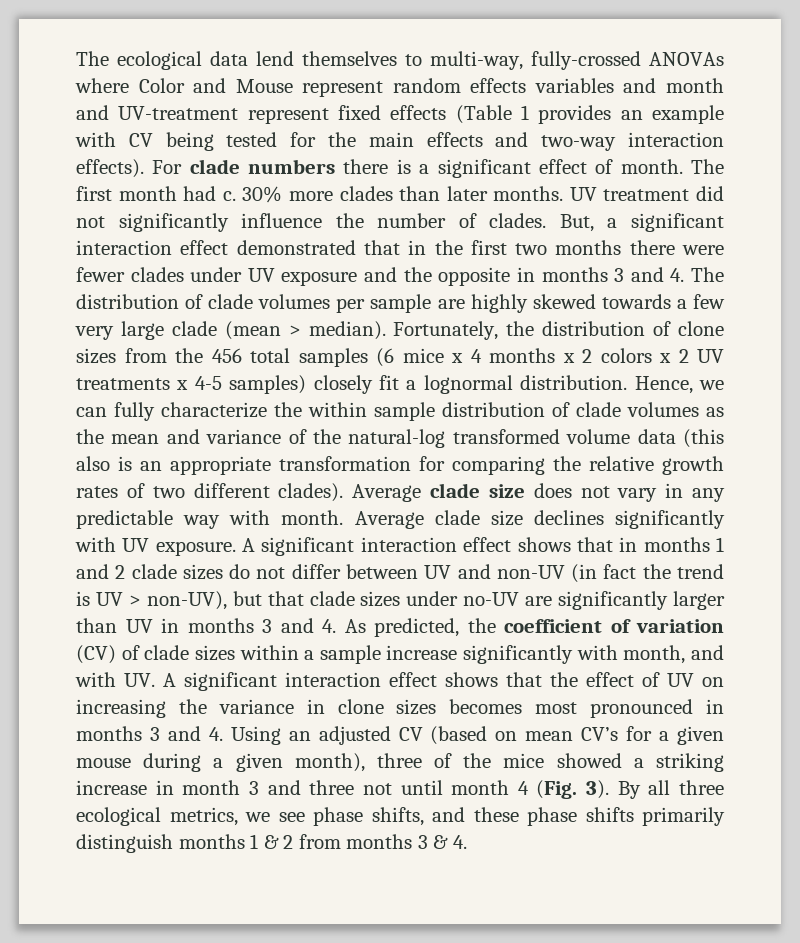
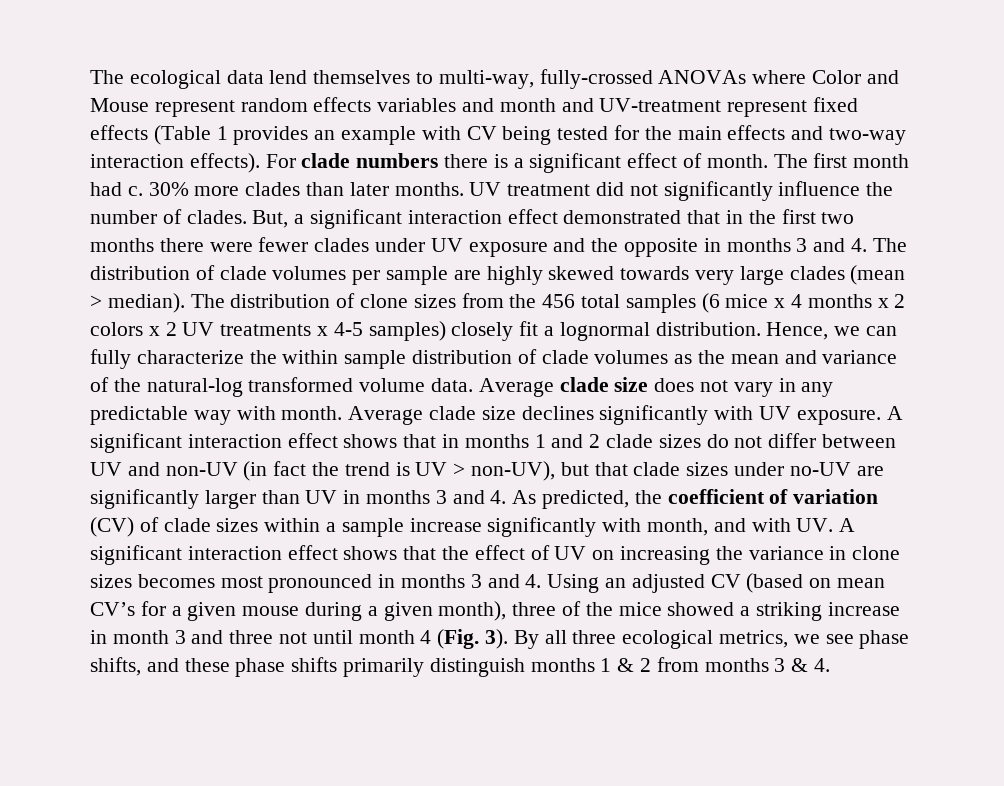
- But, a significant interaction effect demonstrated that in the first two months there were fewer clades under UV exposure and the opposite in months 3 and 4. The distribution of clade volumes per sample are highly skewed towards a few very large clade (mean > median).
+ But, a significant interaction effect demonstrated that in the first two months there were fewer clades under UV exposure and the opposite in months 3 and 4. The distribution of clade volumes per sample are highly skewed towards very large clades (mean > median).
- Fortunately, the distribution of clone sizes from the 456 total samples (6 mice x 4 months x 2 colors x 2 UV treatments x 4-5 samples) closely fit a lognormal distribution.
+ The distribution of clone sizes from the 456 total samples (6 mice x 4 months x 2 colors x 2 UV treatments x 4-5 samples) closely fit a lognormal distribution.
- Hence, we can fully characterize the within sample distribution of clade volumes as the mean and variance of the natural-log transformed volume data (this also is an appropriate transformation for comparing the relative growth rates of two different clades).
+ Hence, we can fully characterize the within sample distribution of clade volumes as the mean and variance of the natural-log transformed volume data.

